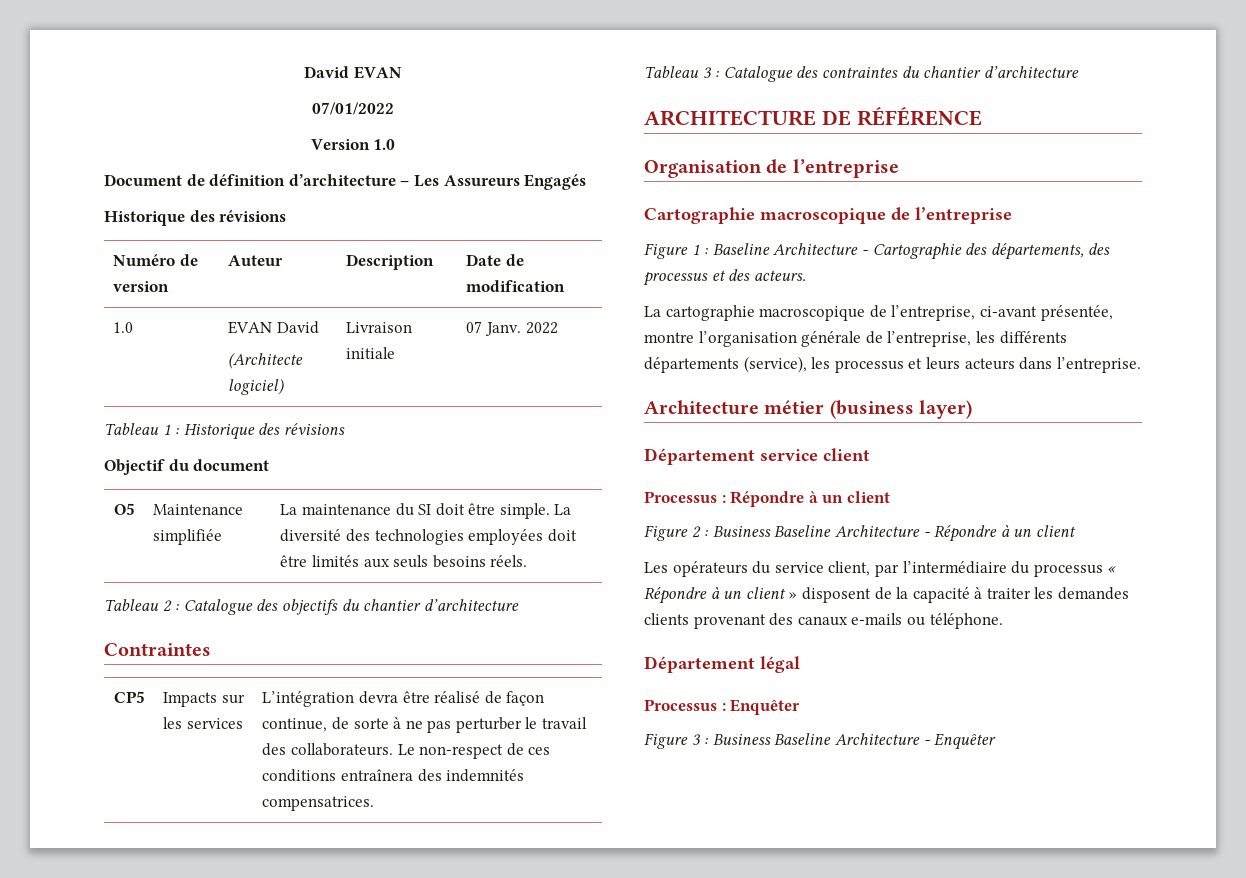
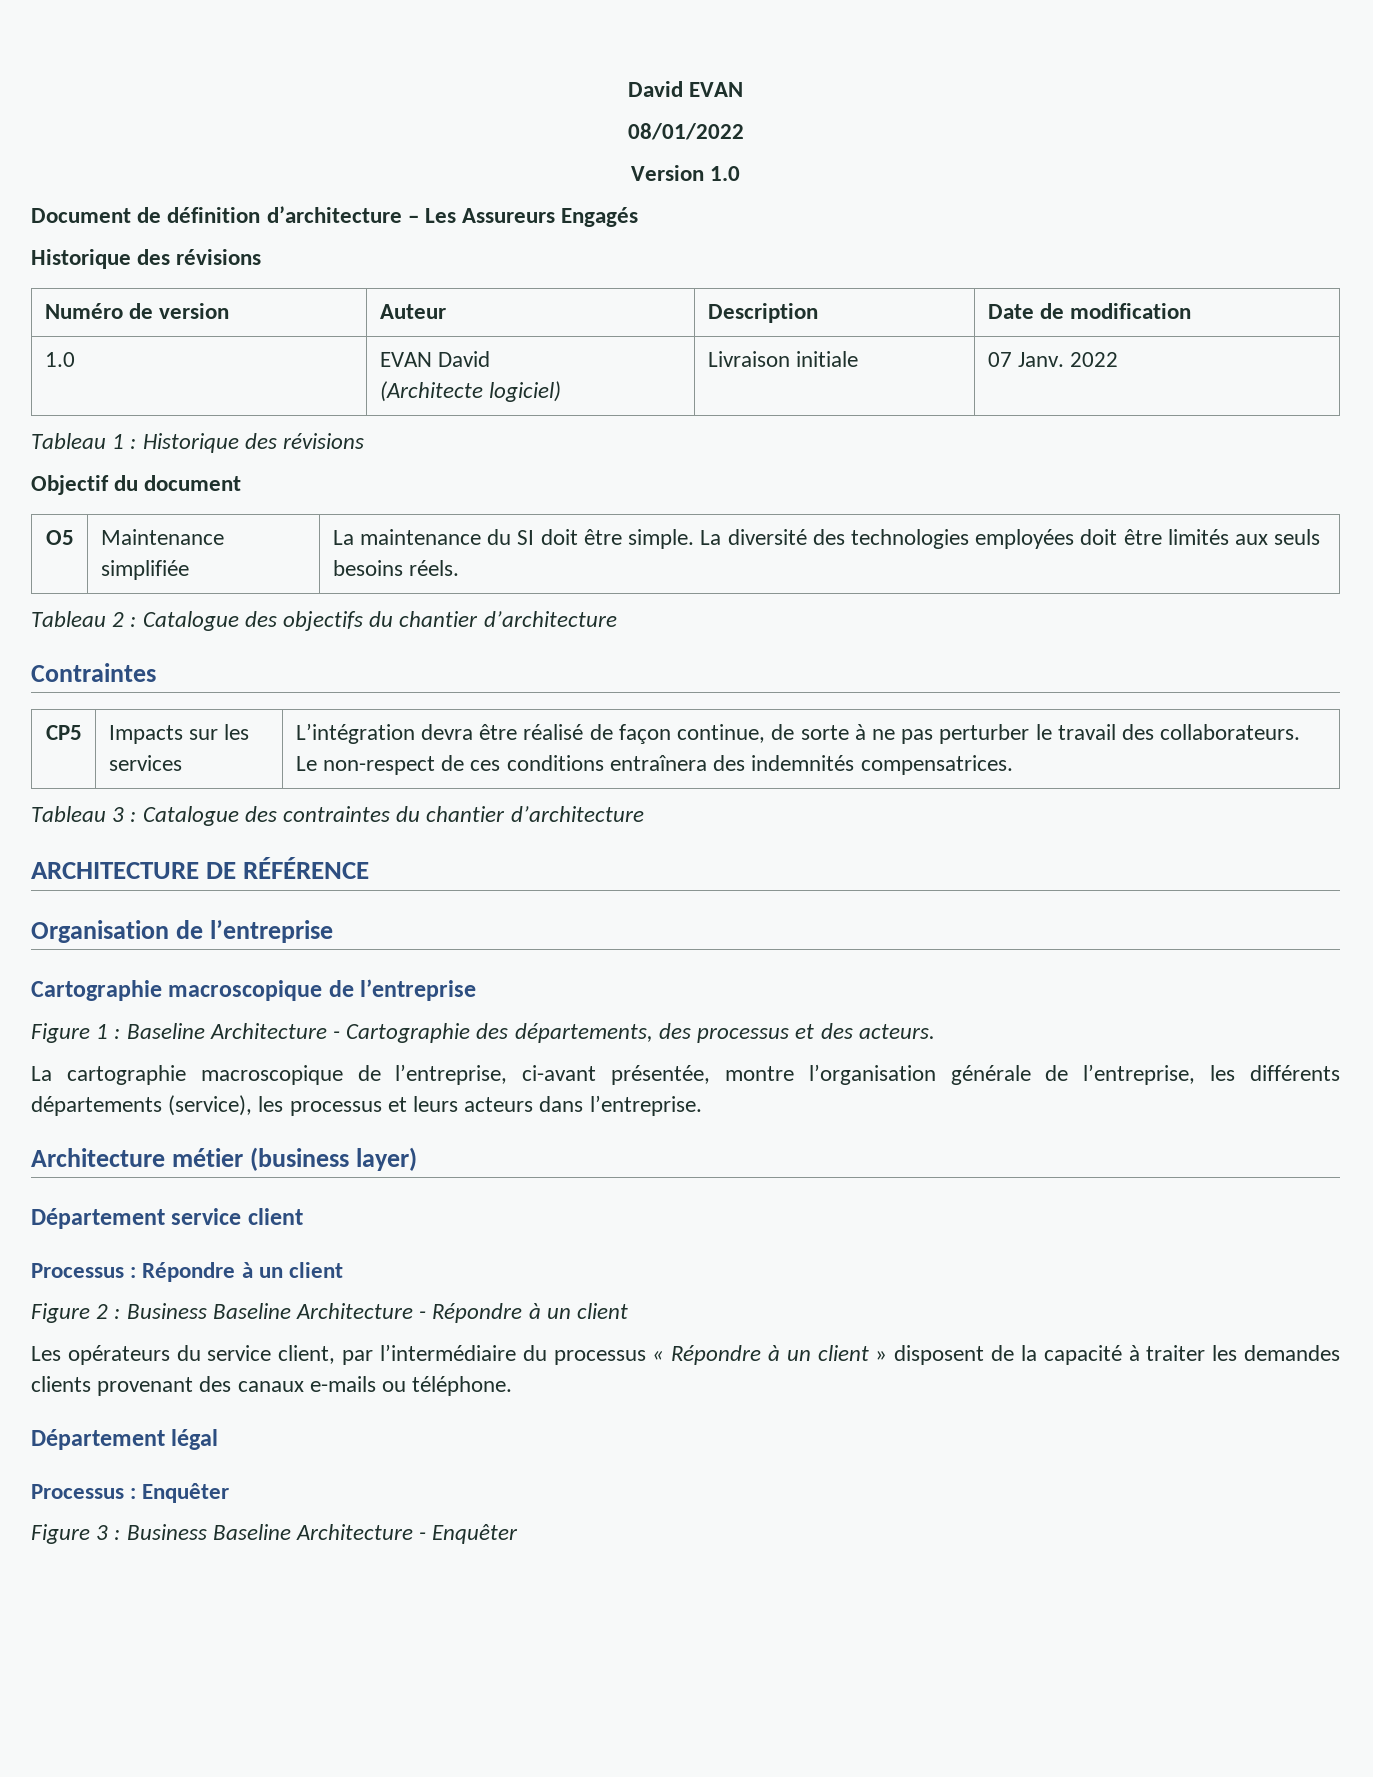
- 07/01/2022
+ 08/01/2022

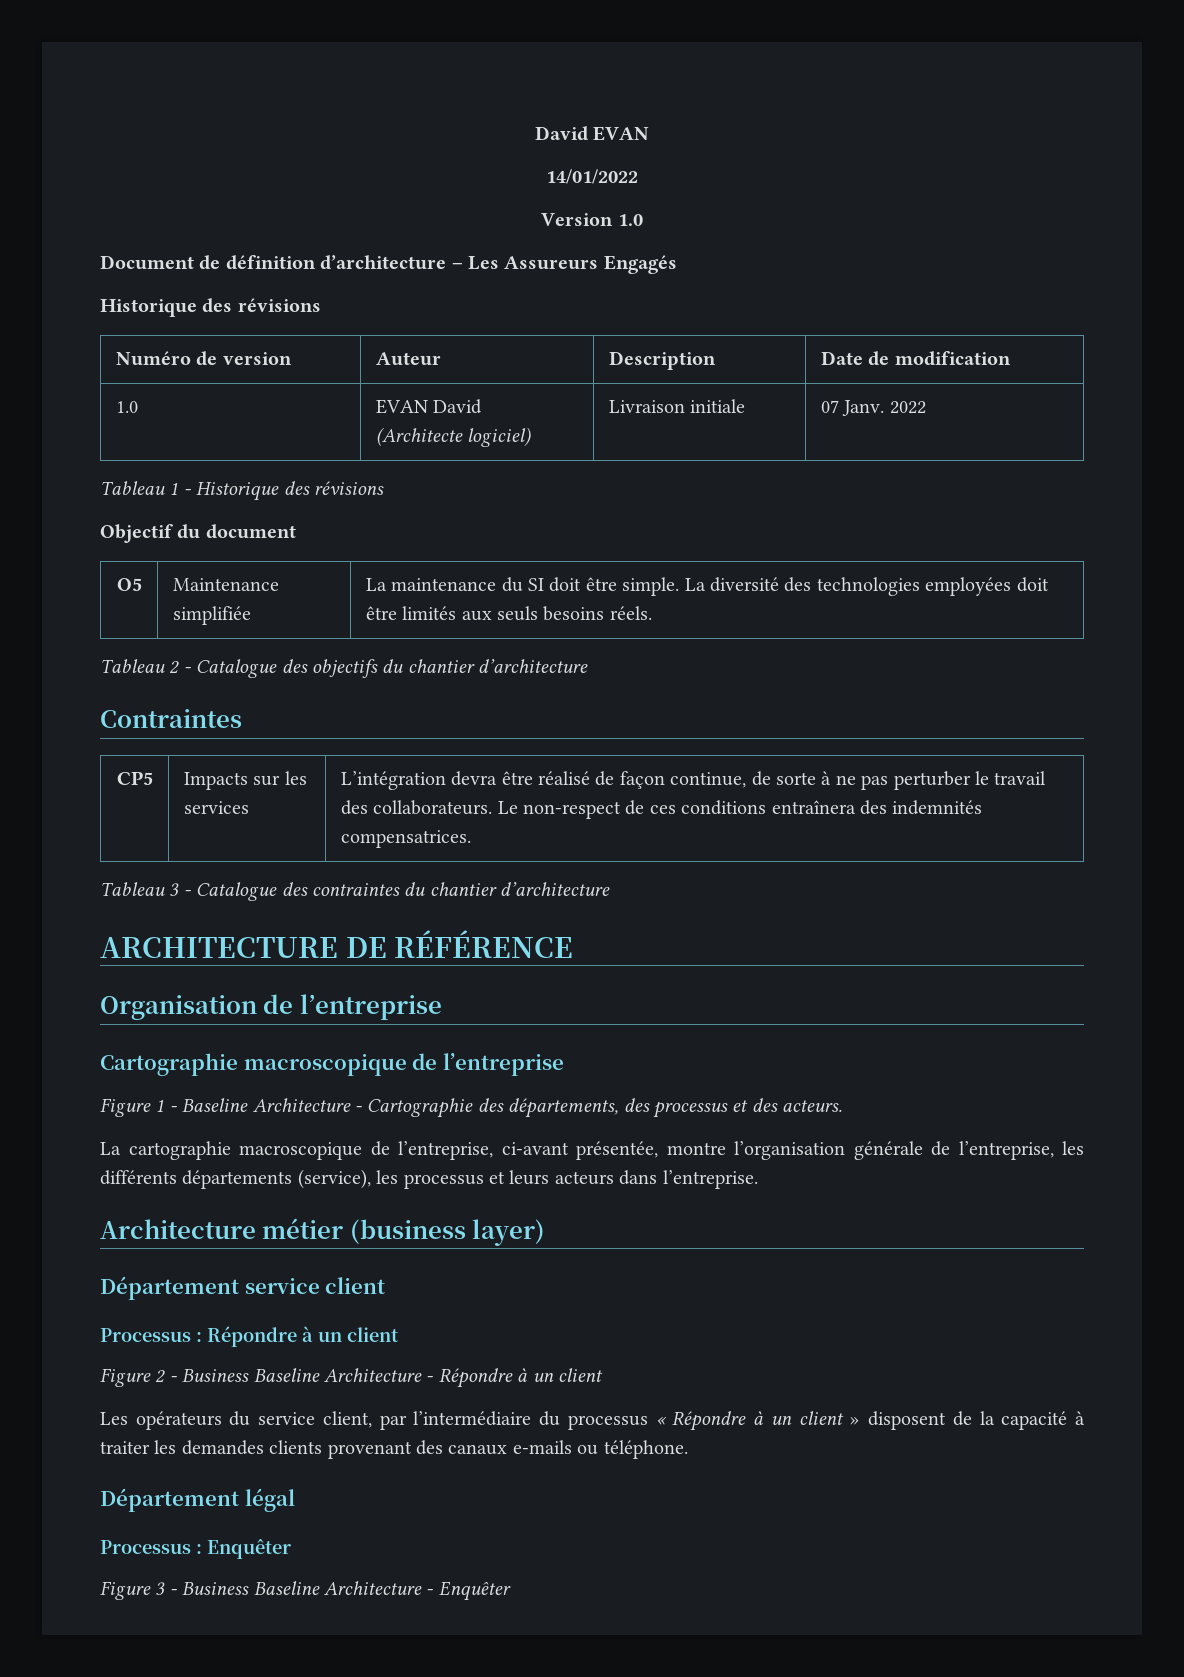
- 08/01/2022
+ 14/01/2022
- Tableau 1 : Historique des révisions
+ Tableau 1 - Historique des révisions
- Tableau 2 : Catalogue des objectifs du chantier d’architecture
+ Tableau 2 - Catalogue des objectifs du chantier d’architecture
- Tableau 3 : Catalogue des contraintes du chantier d’architecture
+ Tableau 3 - Catalogue des contraintes du chantier d’architecture
- Figure 1 : Baseline Architecture - Cartographie des départements, des processus et des acteurs.
+ Figure 1 - Baseline Architecture - Cartographie des départements, des processus et des acteurs.
- Figure 2 : Business Baseline Architecture - Répondre à un client
+ Figure 2 - Business Baseline Architecture - Répondre à un client
- Figure 3 : Business Baseline Architecture - Enquêter
+ Figure 3 - Business Baseline Architecture - Enquêter

